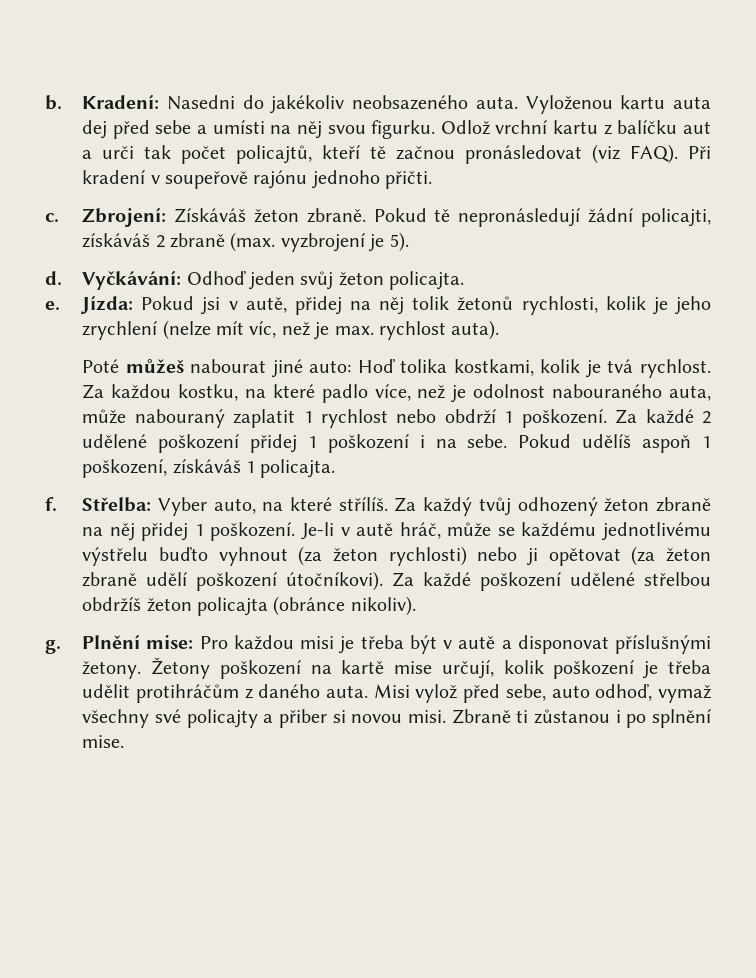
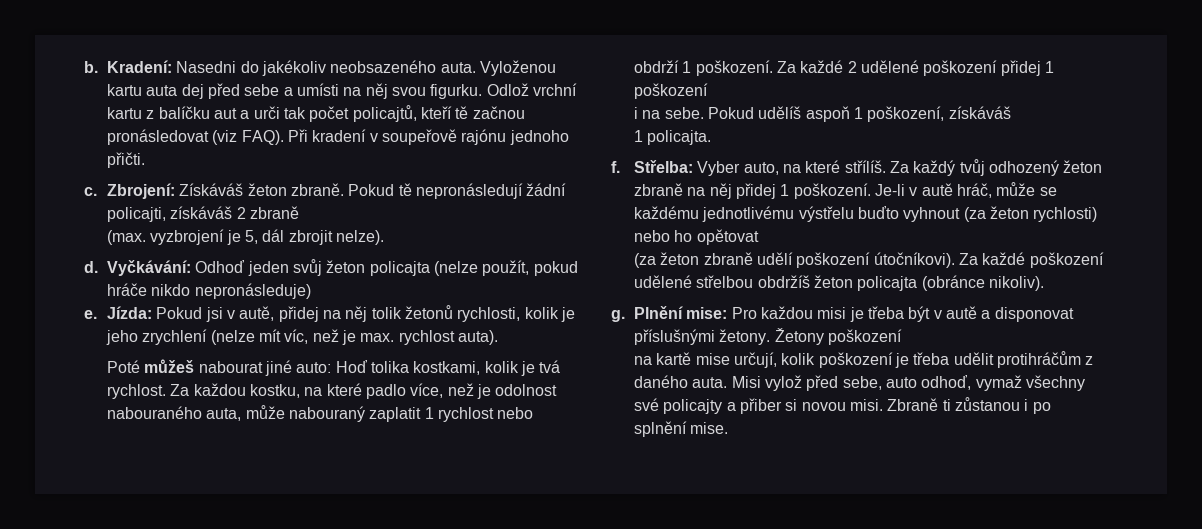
- Pokud tě nepronásledují žádní policajti, získáváš 2 zbraně (max. vyzbrojení je 5).
+ Pokud tě nepronásledují žádní policajti, získáváš 2 zbraně
+ (max. vyzbrojení je 5, dál zbrojit nelze).
- Vyčkávání: Odhoď jeden svůj žeton policajta.
+ Vyčkávání: Odhoď jeden svůj žeton policajta (nelze použít, pokud hráče nikdo nepronásleduje)
- Za každé 2 udělené poškození přidej 1 poškození i na sebe.
+ Za každé 2 udělené poškození přidej 1 poškození
+ i na sebe.
- Pokud udělíš aspoň 1 poškození, získáváš 1 policajta.
+ Pokud udělíš aspoň 1 poškození, získáváš
+ 1 policajta.
- Je-li v autě hráč, může se každému jednotlivému výstřelu buďto vyhnout (za žeton rychlosti) nebo ji opětovat (za žeton zbraně udělí poškození útočníkovi).
+ Je-li v autě hráč, může se každému jednotlivému výstřelu buďto vyhnout (za žeton rychlosti) nebo ho opětovat
+ (za žeton zbraně udělí poškození útočníkovi).
- Žetony poškození na kartě mise určují, kolik poškození je třeba udělit protihráčům z daného auta.
+ Žetony poškození
+ na kartě mise určují, kolik poškození je třeba udělit protihráčům z daného auta.

